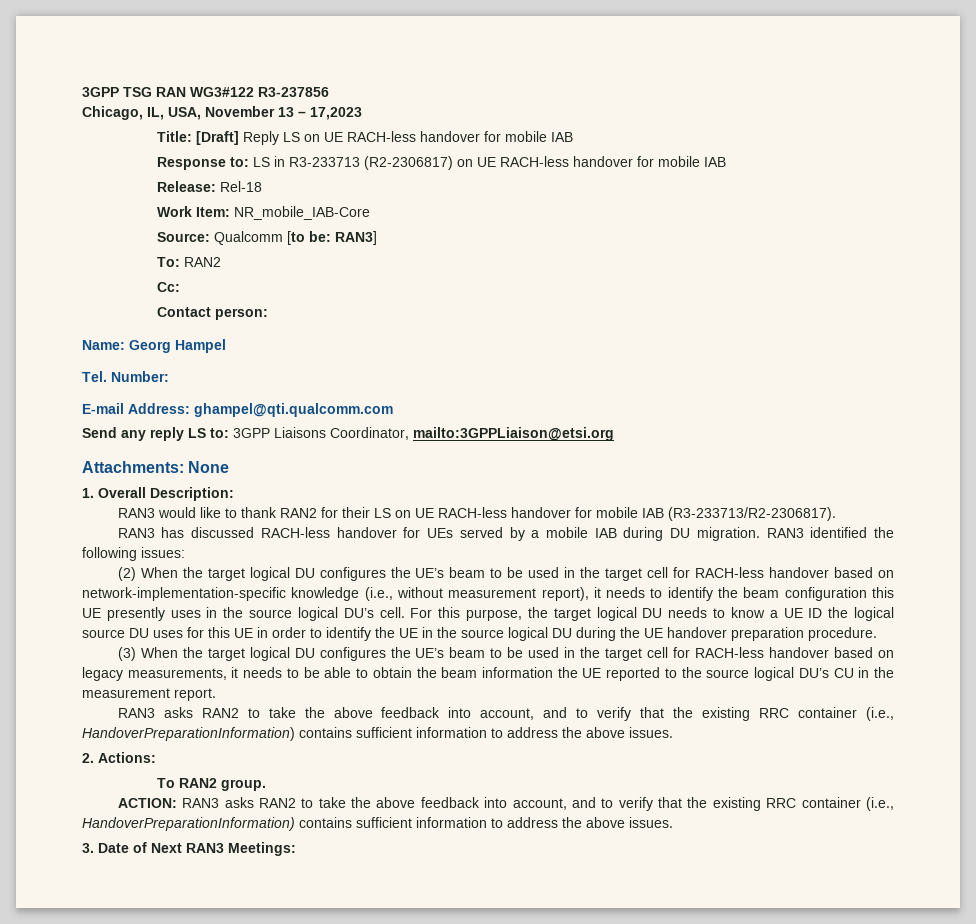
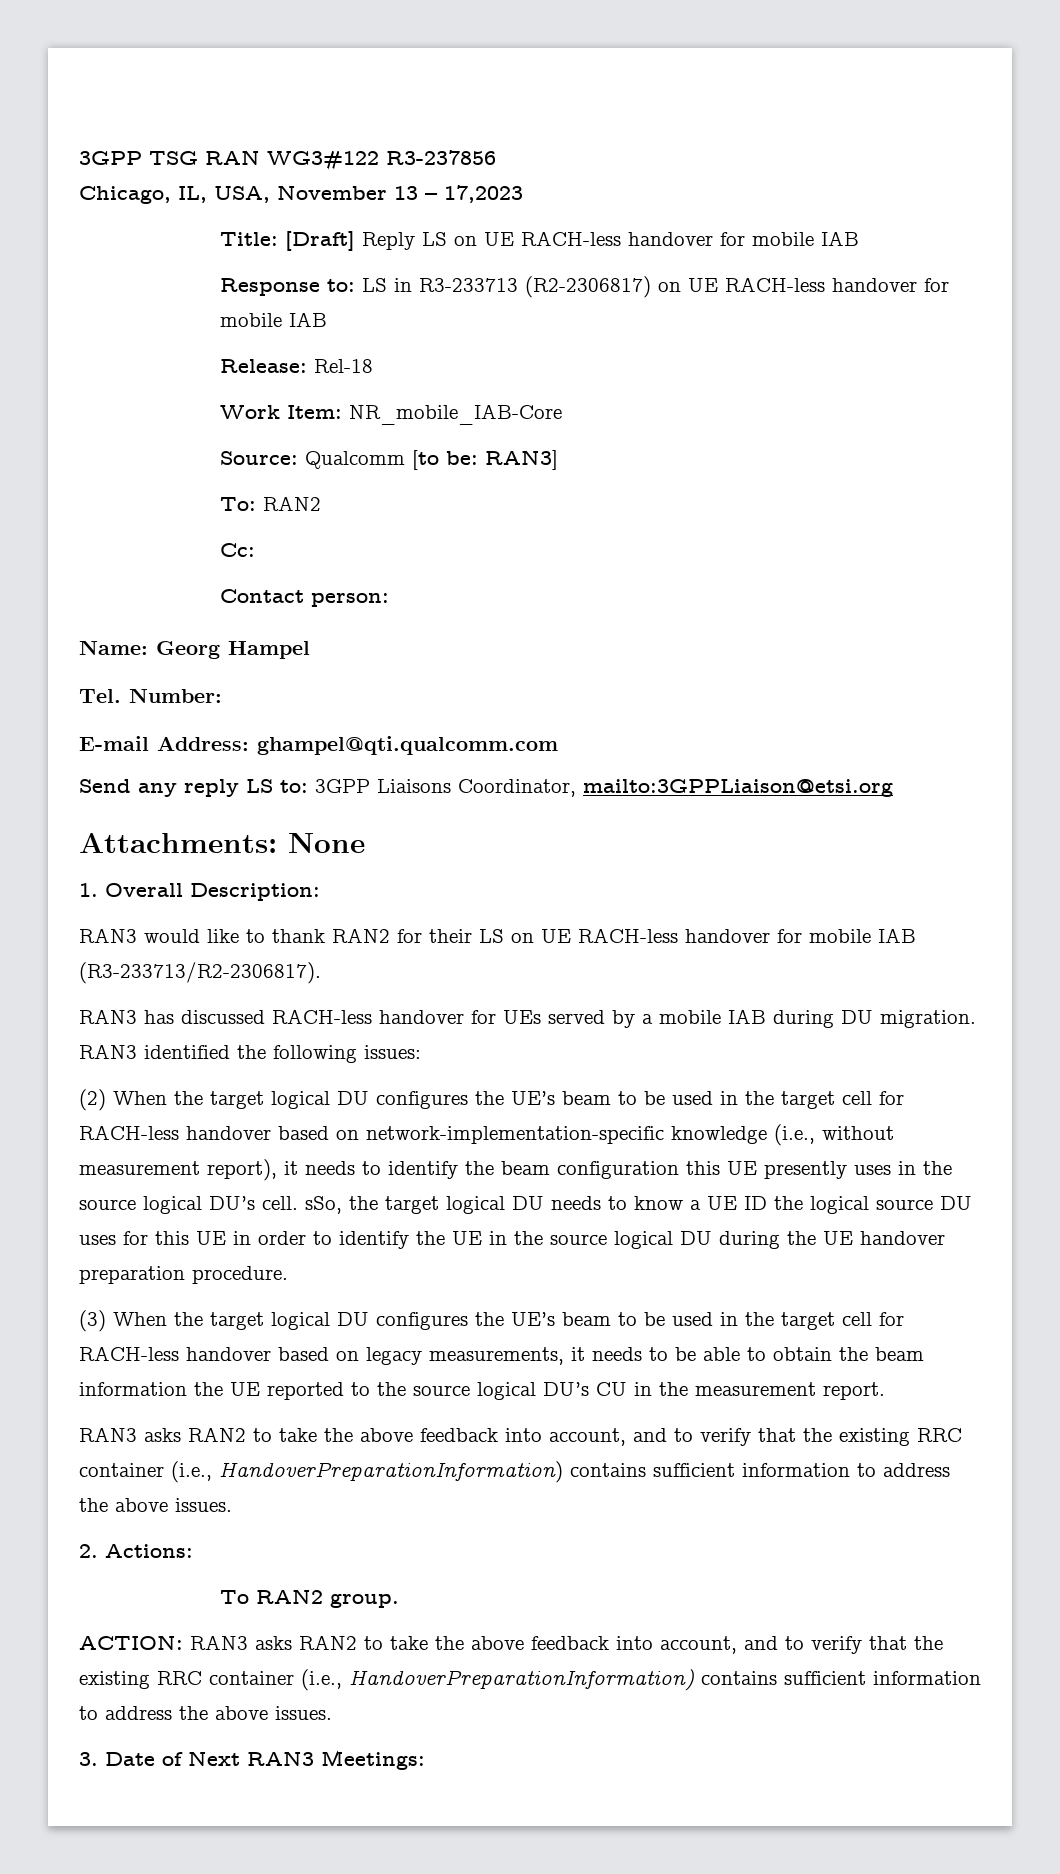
- (2) When the target logical DU configures the UE’s beam to be used in the target cell for RACH-less handover based on network-implementation-specific knowledge (i.e., without measurement report), it needs to identify the beam configuration this UE presently uses in the source logical DU’s cell. For this purpose, the target logical DU needs to know a UE ID the logical source DU uses for this UE in order to identify the UE in the source logical DU during the UE handover preparation procedure.
+ (2) When the target logical DU configures the UE’s beam to be used in the target cell for RACH-less handover based on network-implementation-specific knowledge (i.e., without measurement report), it needs to identify the beam configuration this UE presently uses in the source logical DU’s cell. sSo, the target logical DU needs to know a UE ID the logical source DU uses for this UE in order to identify the UE in the source logical DU during the UE handover preparation procedure.

